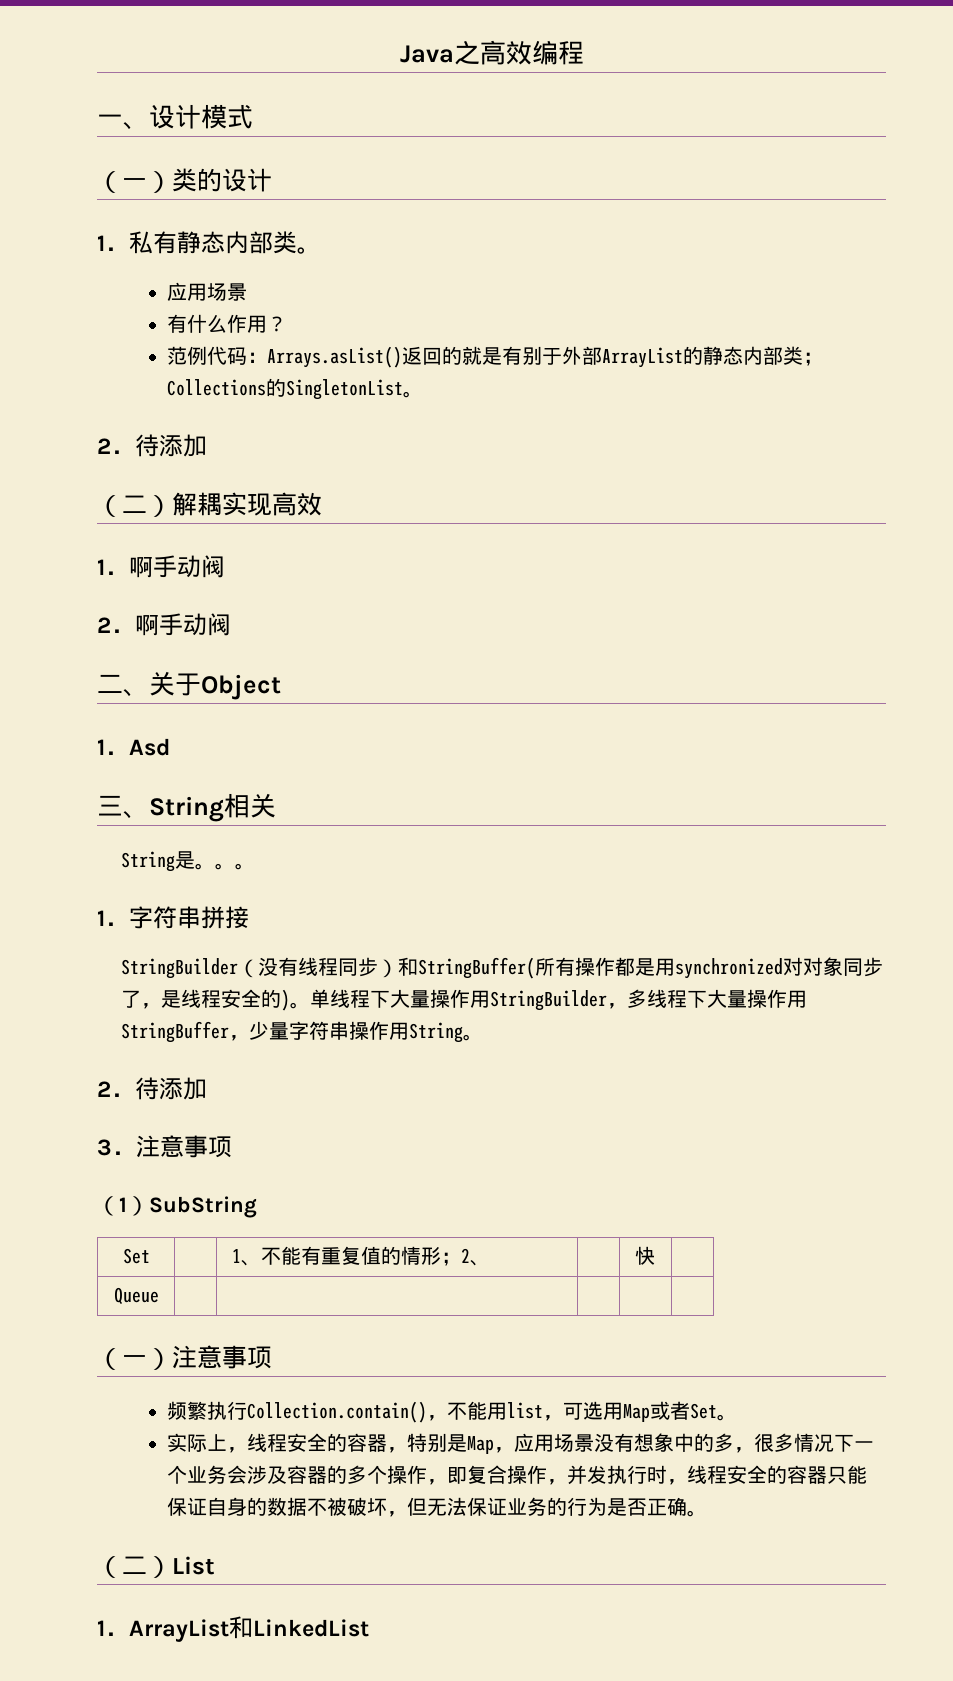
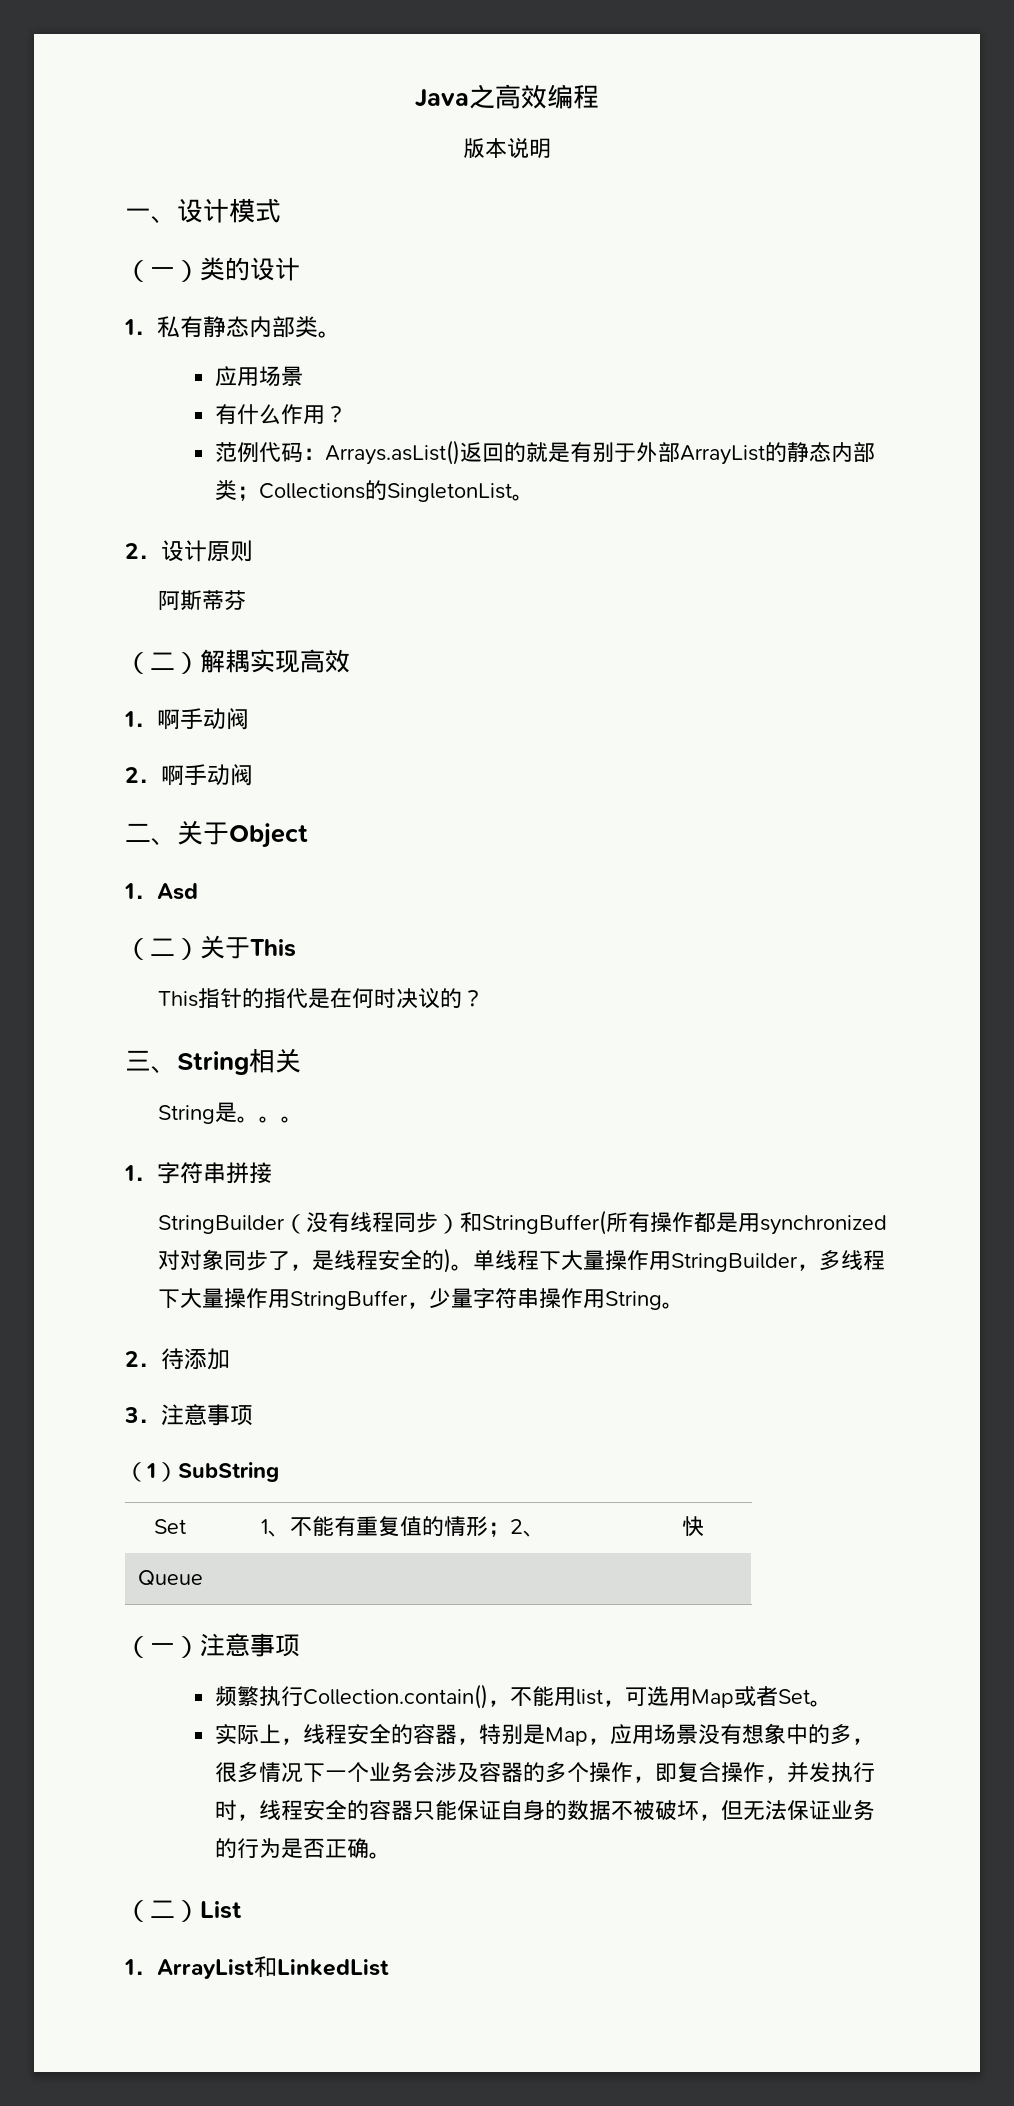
+ 版本说明
  范例代码：Arrays.asList()返回的就是有别于外部ArrayList的静态内部类；Collections的SingletonList。
- 2．待添加
+ 2．设计原则
+ 阿斯蒂芬
+ （二）关于This
+ This指针的指代是在何时决议的？

